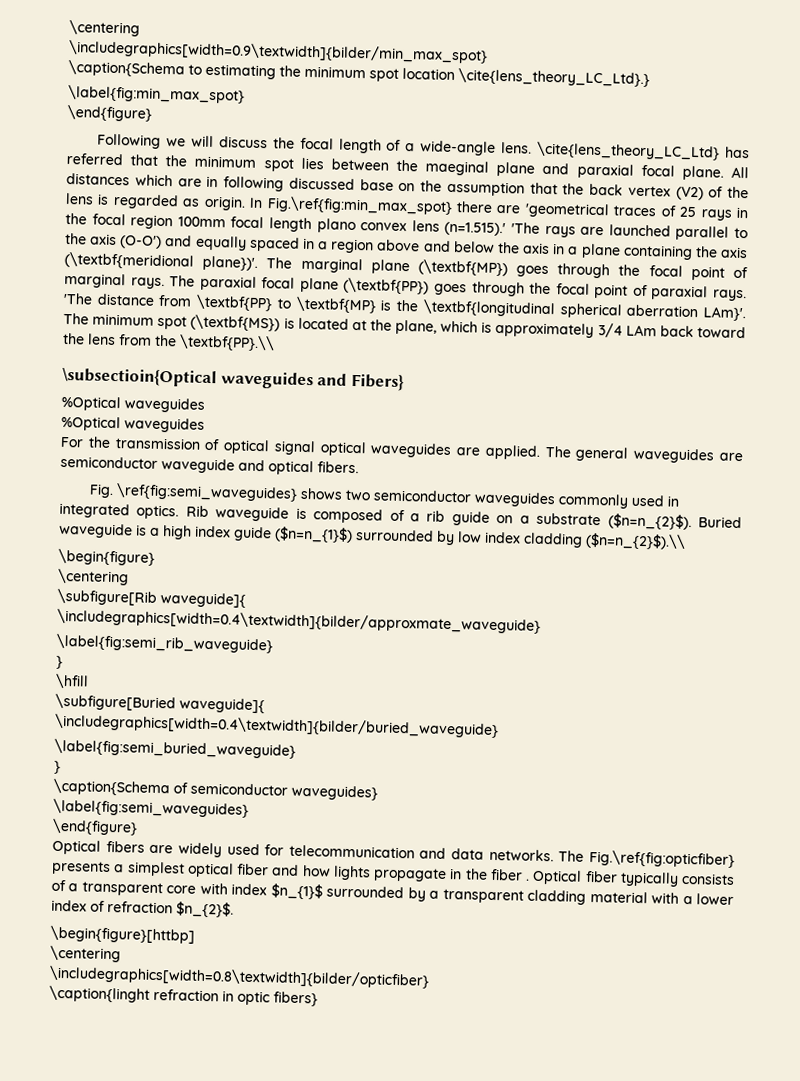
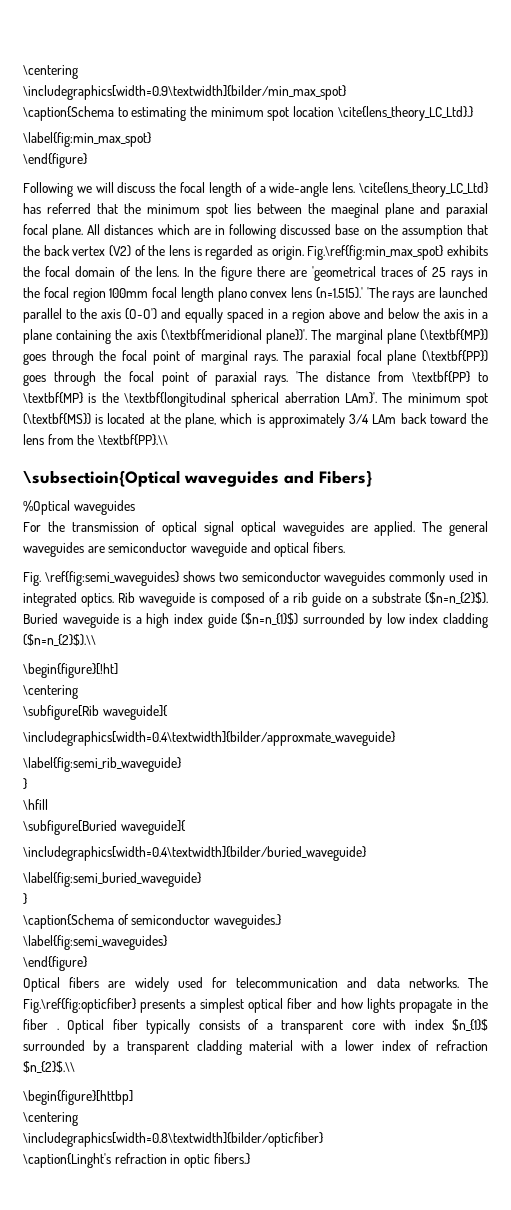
- In Fig.\ref{fig:min_max_spot} there are 'geometrical traces of 25 rays in the focal region 100mm focal length plano convex lens (n=1.515).' 'The rays are launched parallel to the axis (O-O') and equally spaced in a region above and below the axis in a plane containing the axis (\textbf{meridional plane})'.
+ Fig.\ref{fig:min_max_spot} exhibits the focal domain of the lens. In the figure there are 'geometrical traces of 25 rays in the focal region 100mm focal length plano convex lens (n=1.515).' 'The rays are launched parallel to the axis (O-O') and equally spaced in a region above and below the axis in a plane containing the axis (\textbf{meridional plane})'.
  \subsectioin{Optical waveguides and Fibers}
- %Optical waveguides
- \begin{figure}
+ \begin{figure}[!ht]
- \caption{Schema of semiconductor waveguides}
+ \caption{Schema of semiconductor waveguides.}
- Optical fiber typically consists of a transparent core with index $n_{1}$ surrounded by a transparent cladding material with a lower index of refraction $n_{2}$.
+ Optical fiber typically consists of a transparent core with index $n_{1}$ surrounded by a transparent cladding material with a lower index of refraction $n_{2}$.\\
- \caption{linght refraction in optic fibers}
+ \caption{Linght's refraction in optic fibers.}

